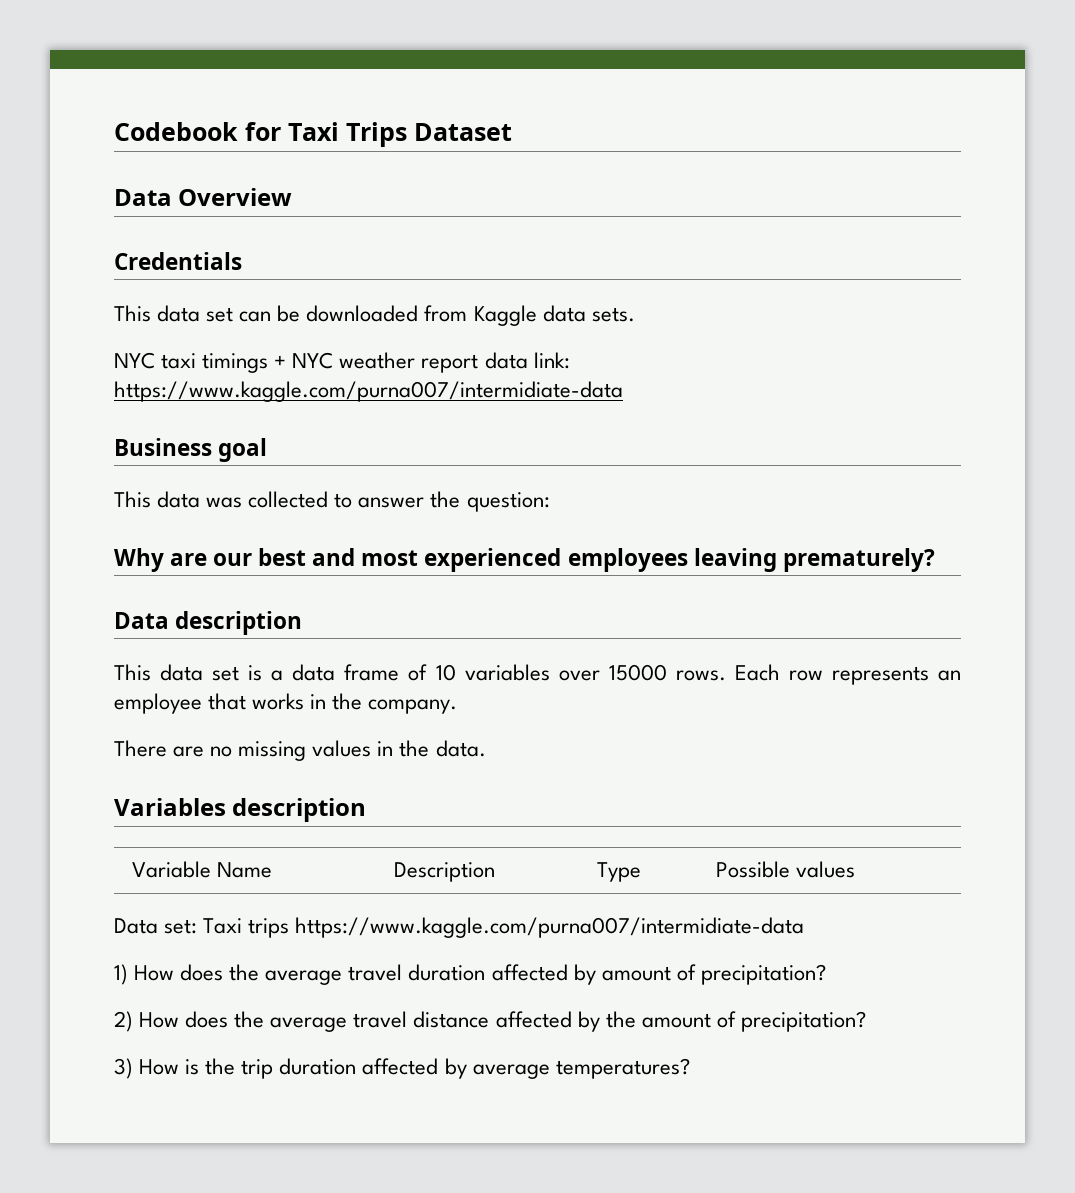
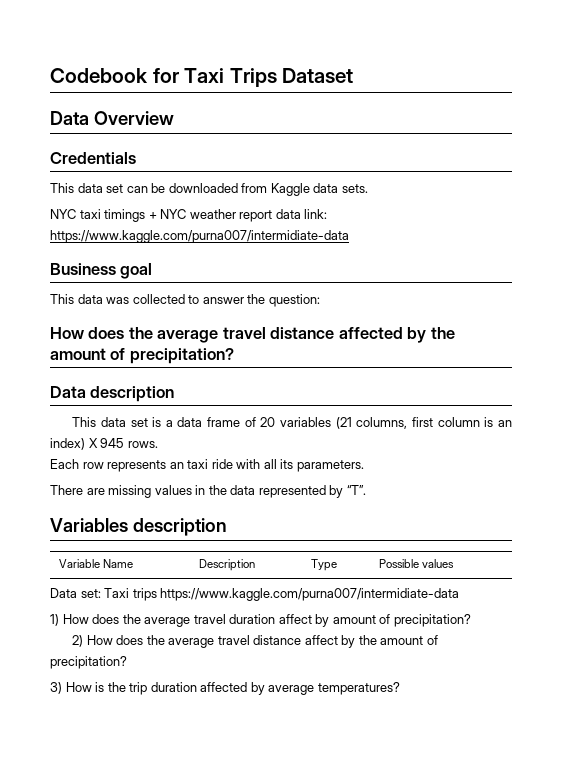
- Why are our best and most experienced employees leaving prematurely?
+ How does the average travel distance affected by the amount of precipitation?
- This data set is a data frame of 10 variables over 15000 rows. Each row represents an employee that works in the company.
+ This data set is a data frame of 20 variables (21 columns, first column is an index) X 945 rows.
+ Each row represents an taxi ride with all its parameters.
- There are no missing values in the data.
+ There are missing values in the data represented by “T”.
- 1) How does the average travel duration affected by amount of precipitation?
+ 1) How does the average travel duration affect by amount of precipitation?
- 2) How does the average travel distance affected by the amount of precipitation?
+ 2) How does the average travel distance affect by the amount of precipitation?

